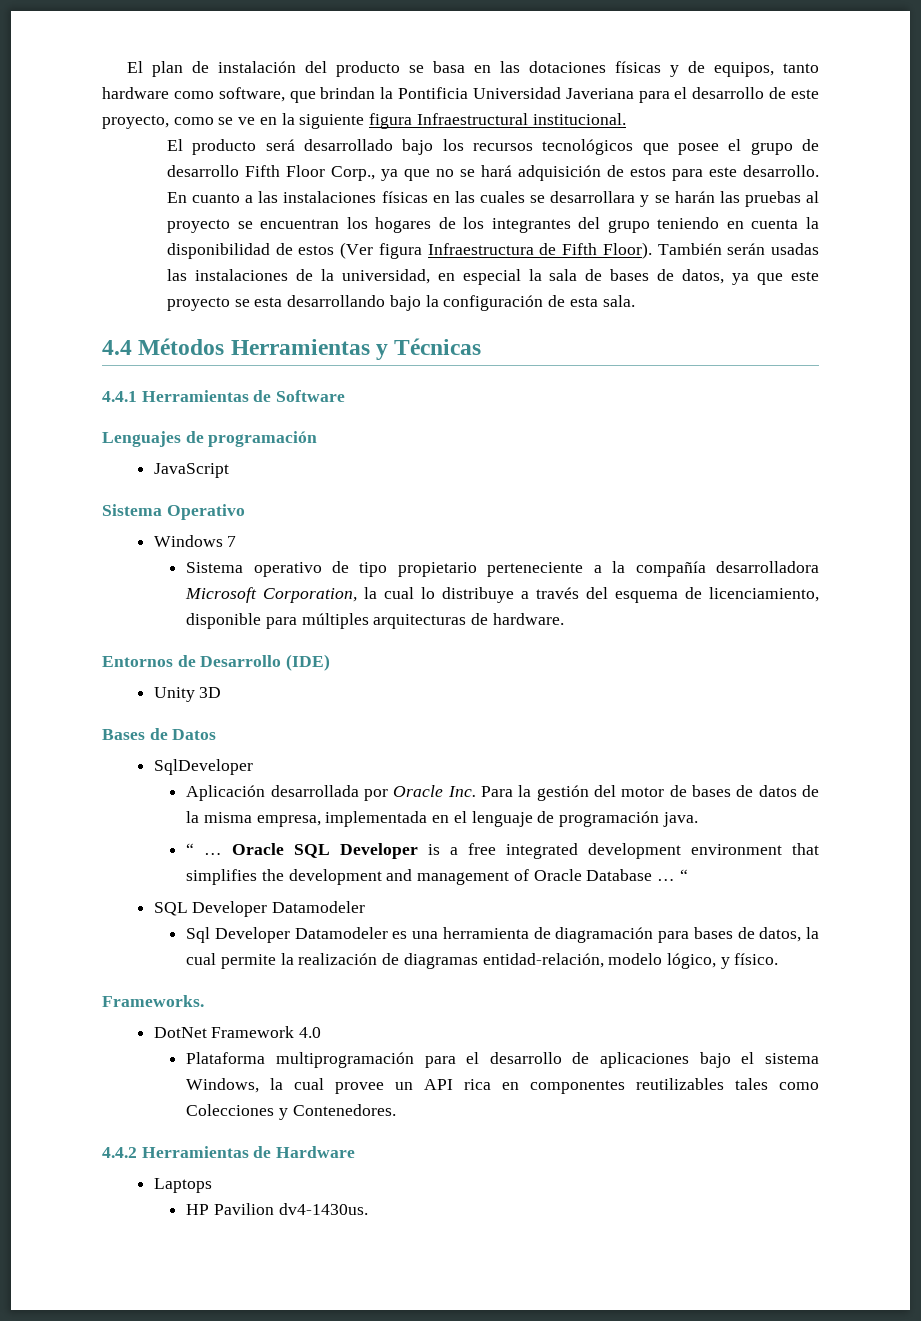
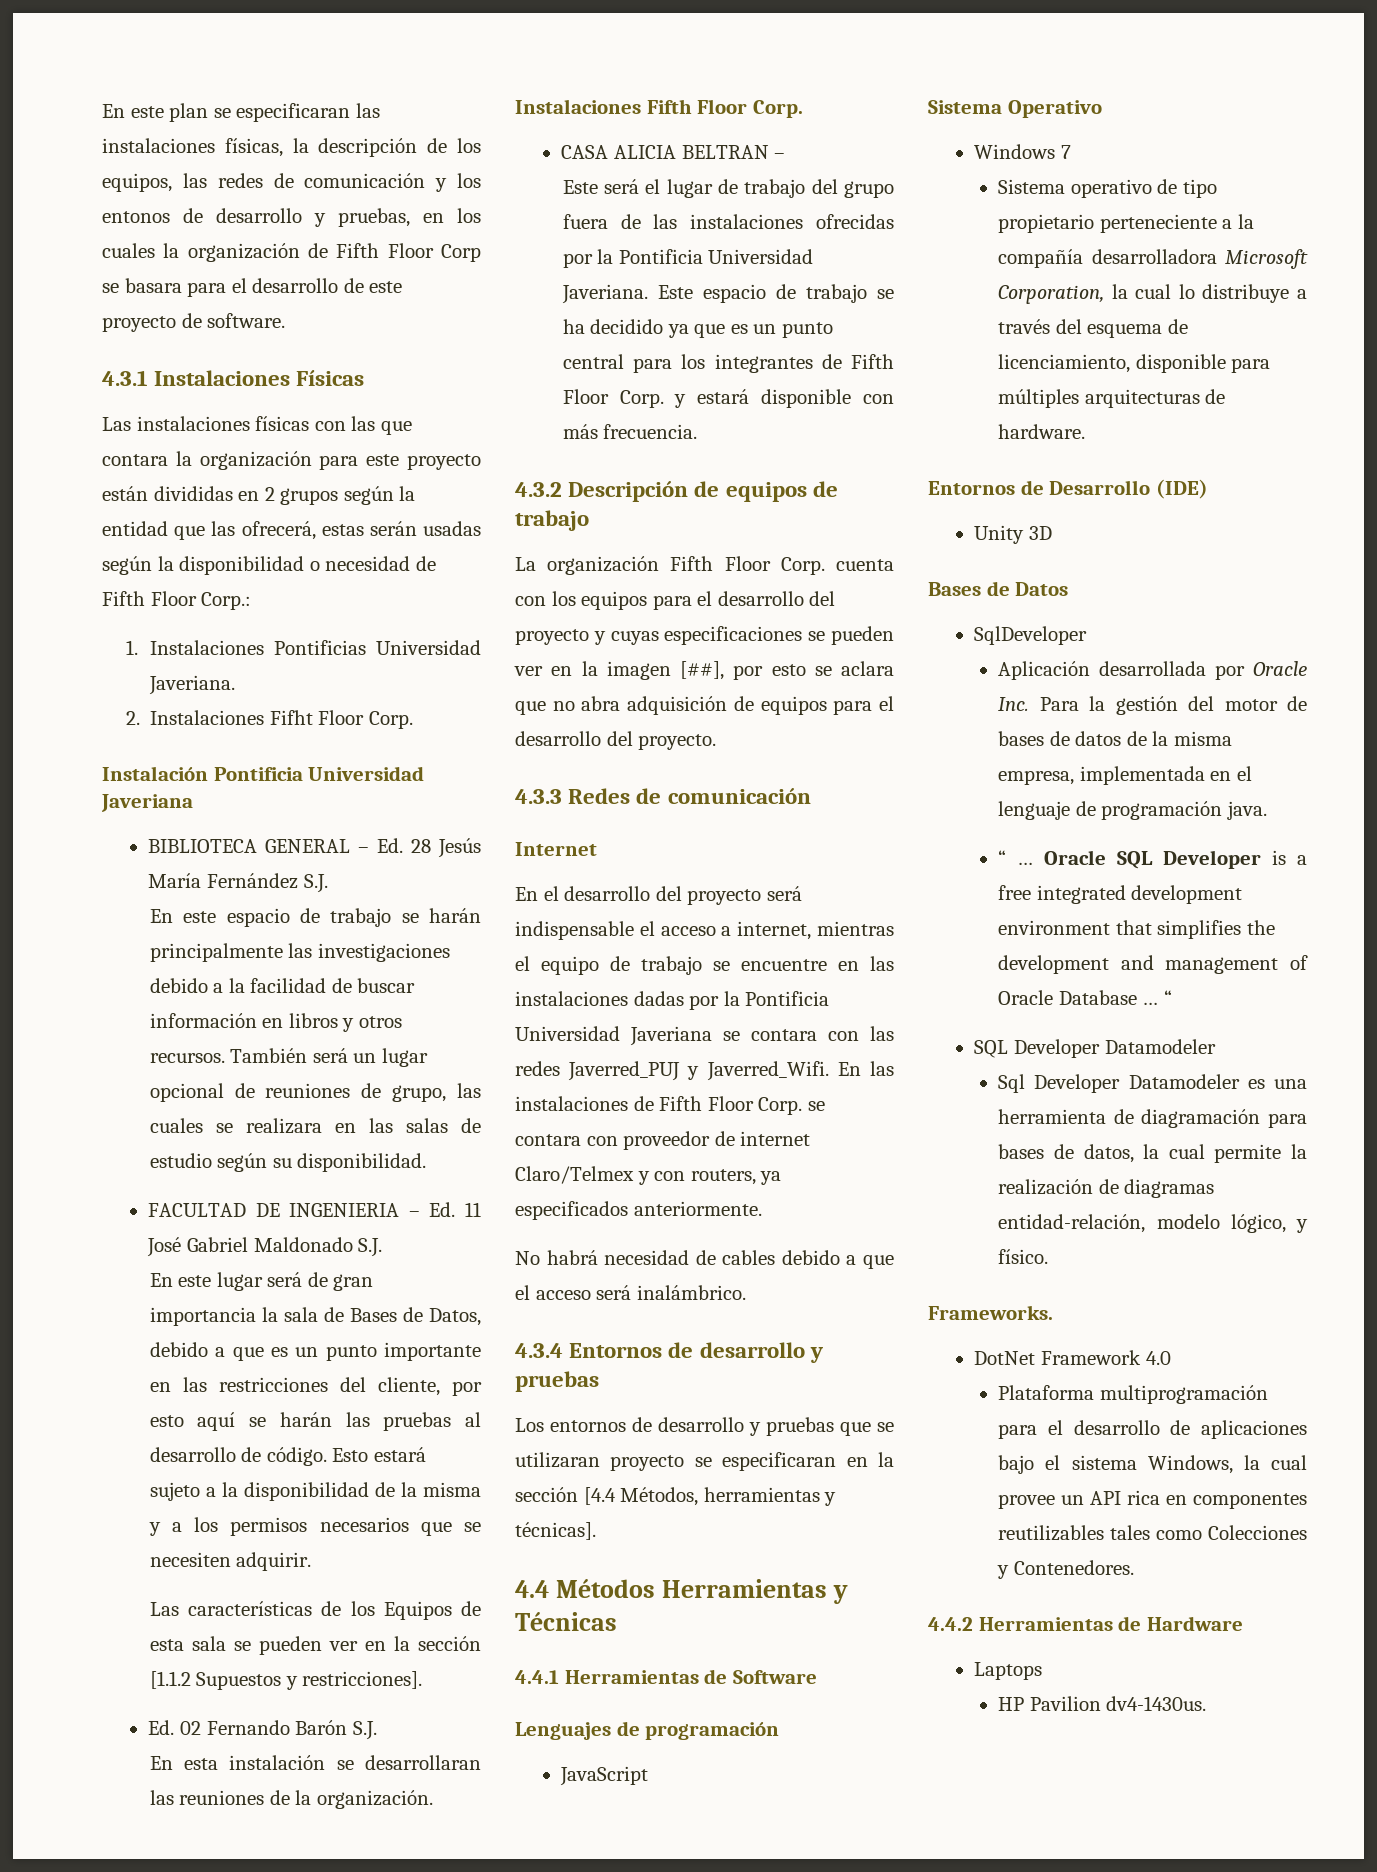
- El plan de instalación del producto se basa en las dotaciones físicas y de equipos, tanto hardware como software, que brindan la Pontificia Universidad Javeriana para el desarrollo de este proyecto, como se ve en la siguiente figura Infraestructural institucional.
- El producto será desarrollado bajo los recursos tecnológicos que posee el grupo de desarrollo Fifth Floor Corp., ya que no se hará adquisición de estos para este desarrollo. En cuanto a las instalaciones físicas en las cuales se desarrollara y se harán las pruebas al proyecto se encuentran los hogares de los integrantes del grupo teniendo en cuenta la disponibilidad de estos (Ver figura Infraestructura de Fifth Floor). También serán usadas las instalaciones de la universidad, en especial la sala de bases de datos, ya que este proyecto se esta desarrollando bajo la configuración de esta sala.
+ En este plan se especificaran las instalaciones físicas, la descripción de los equipos, las redes de comunicación y los entonos de desarrollo y pruebas, en los cuales la organización de Fifth Floor Corp se basara para el desarrollo de este proyecto de software.
+ 4.3.1 Instalaciones Físicas
+ Las instalaciones físicas con las que contara la organización para este proyecto están divididas en 2 grupos según la entidad que las ofrecerá, estas serán usadas según la disponibilidad o necesidad de Fifth Floor Corp.:
+ 1. Instalaciones Pontificias Universidad Javeriana.
+ 2. Instalaciones Fifht Floor Corp.
+ Instalación Pontificia Universidad Javeriana
+ BIBLIOTECA GENERAL – Ed. 28 Jesús María Fernández S.J.
+ En este espacio de trabajo se harán principalmente las investigaciones debido a la facilidad de buscar información en libros y otros recursos. También será un lugar opcional de reuniones de grupo, las cuales se realizara en las salas de estudio según su disponibilidad.
+ FACULTAD DE INGENIERIA – Ed. 11 José Gabriel Maldonado S.J.
+ En este lugar será de gran importancia la sala de Bases de Datos, debido a que es un punto importante en las restricciones del cliente, por esto aquí se harán las pruebas al desarrollo de código. Esto estará sujeto a la disponibilidad de la misma y a los permisos necesarios que se necesiten adquirir.
+ Las características de los Equipos de esta sala se pueden ver en la sección [1.1.2 Supuestos y restricciones].
+ Ed. 02 Fernando Barón S.J.
+ En esta instalación se desarrollaran las reuniones de la organización.
+ Instalaciones Fifth Floor Corp.
+ CASA ALICIA BELTRAN –
+ Este será el lugar de trabajo del grupo fuera de las instalaciones ofrecidas por la Pontificia Universidad Javeriana. Este espacio de trabajo se ha decidido ya que es un punto central para los integrantes de Fifth Floor Corp. y estará disponible con más frecuencia.
+ 4.3.2 Descripción de equipos de trabajo
+ La organización Fifth Floor Corp. cuenta con los equipos para el desarrollo del proyecto y cuyas especificaciones se pueden ver en la imagen [##], por esto se aclara que no abra adquisición de equipos para el desarrollo del proyecto.
+ 4.3.3 Redes de comunicación
+ Internet
+ En el desarrollo del proyecto será indispensable el acceso a internet, mientras el equipo de trabajo se encuentre en las instalaciones dadas por la Pontificia Universidad Javeriana se contara con las redes Javerred_PUJ y Javerred_Wifi. En las instalaciones de Fifth Floor Corp. se contara con proveedor de internet Claro/Telmex y con routers, ya especificados anteriormente.
+ No habrá necesidad de cables debido a que el acceso será inalámbrico.
+ 4.3.4 Entornos de desarrollo y pruebas
+ Los entornos de desarrollo y pruebas que se utilizaran proyecto se especificaran en la sección [4.4 Métodos, herramientas y técnicas].

